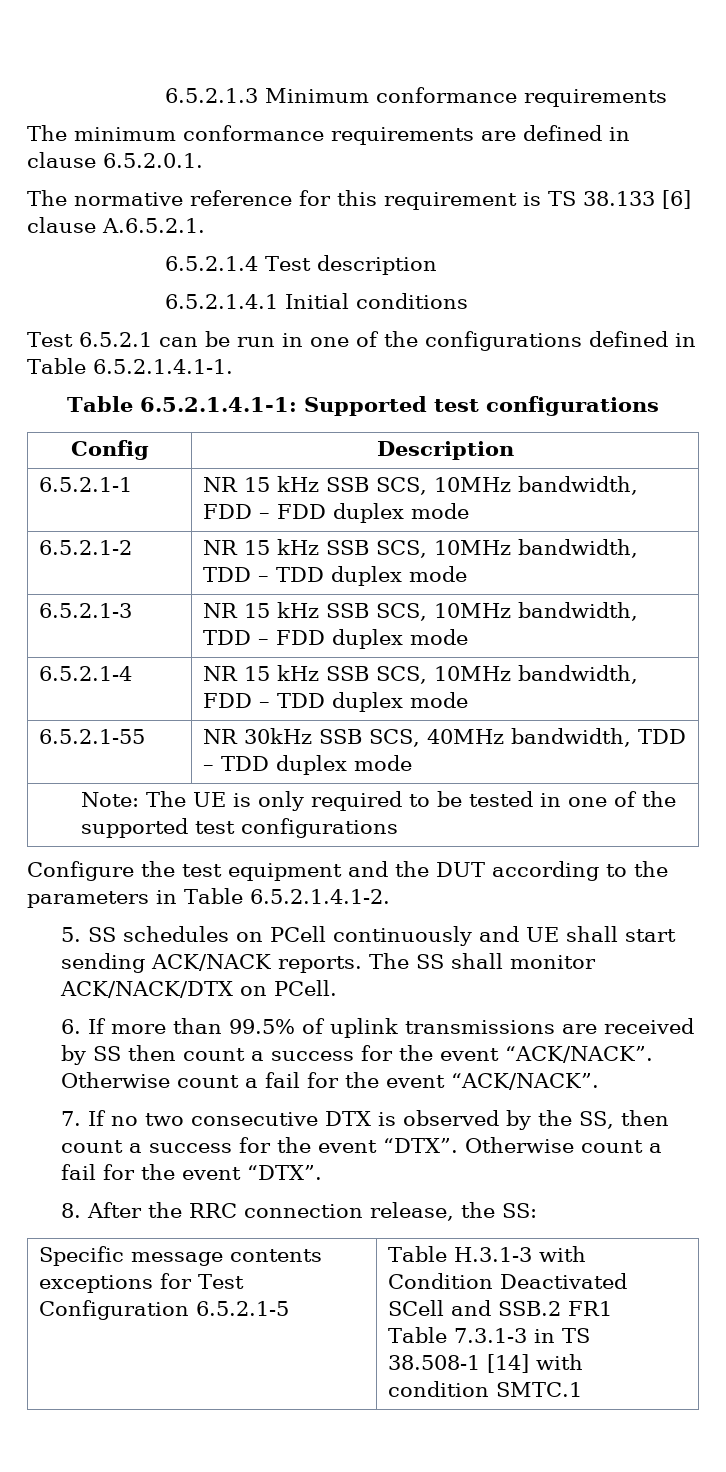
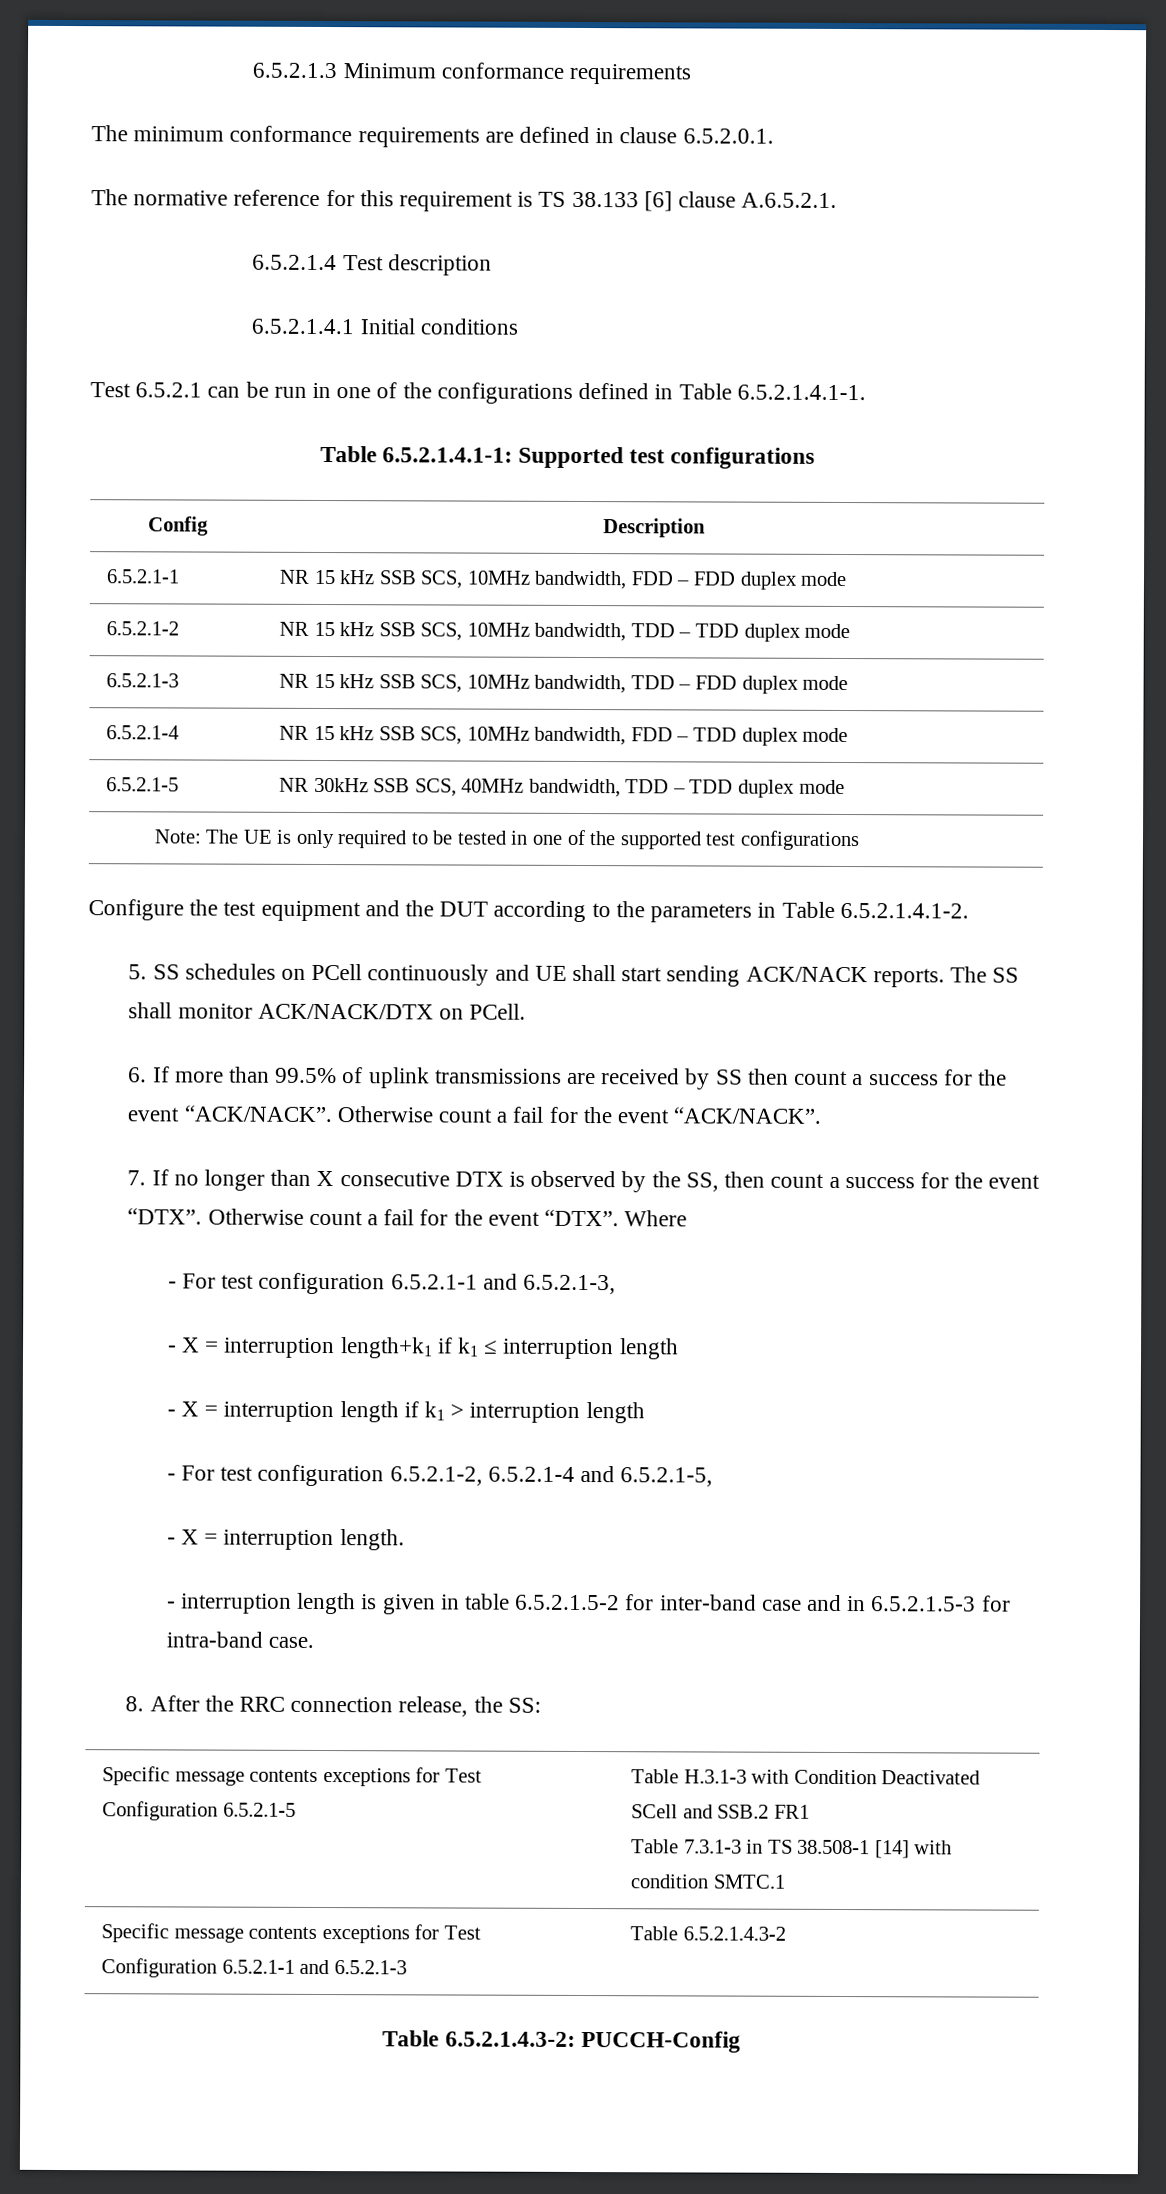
- 6.5.2.1-55 | NR 30kHz SSB SCS, 40MHz bandwidth, TDD – TDD duplex mode
+ 6.5.2.1-5 | NR 30kHz SSB SCS, 40MHz bandwidth, TDD – TDD duplex mode
- 7. If no two consecutive DTX is observed by the SS, then count a success for the event “DTX”.
+ 7. If no longer than X consecutive DTX is observed by the SS, then count a success for the event “DTX”.
+ Where
+ - For test configuration 6.5.2.1-1 and 6.5.2.1-3,
+ - X = interruption length+k1 if k1 ≤ interruption length
+ - X = interruption length if k1 > interruption length
+ - For test configuration 6.5.2.1-2, 6.5.2.1-4 and 6.5.2.1-5,
+ - X = interruption length.
+ - interruption length is given in table 6.5.2.1.5-2 for inter-band case and in 6.5.2.1.5-3 for intra-band case.
+ Specific message contents exceptions for Test Configuration 6.5.2.1-1 and 6.5.2.1-3 | Table 6.5.2.1.4.3-2
+ Table 6.5.2.1.4.3-2: PUCCH-Config

